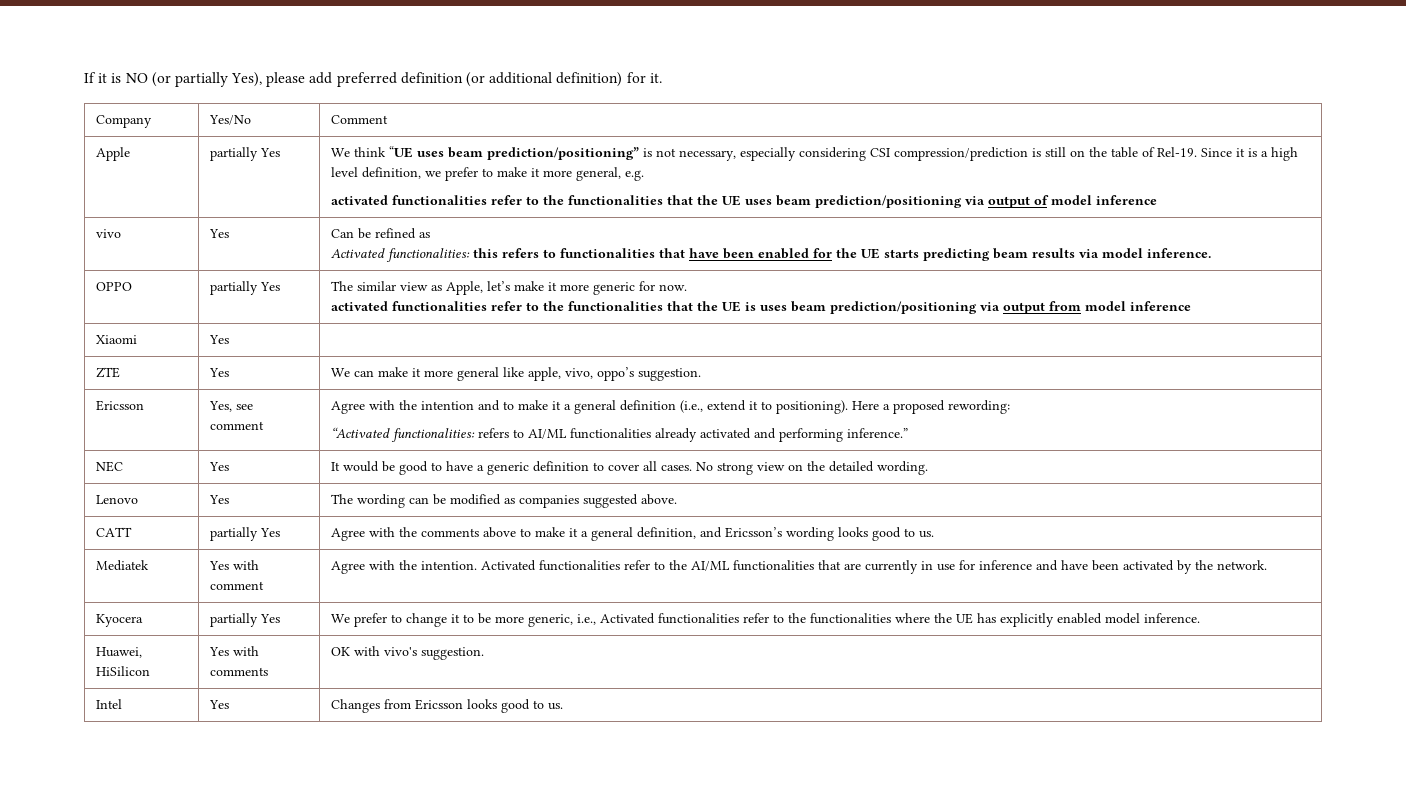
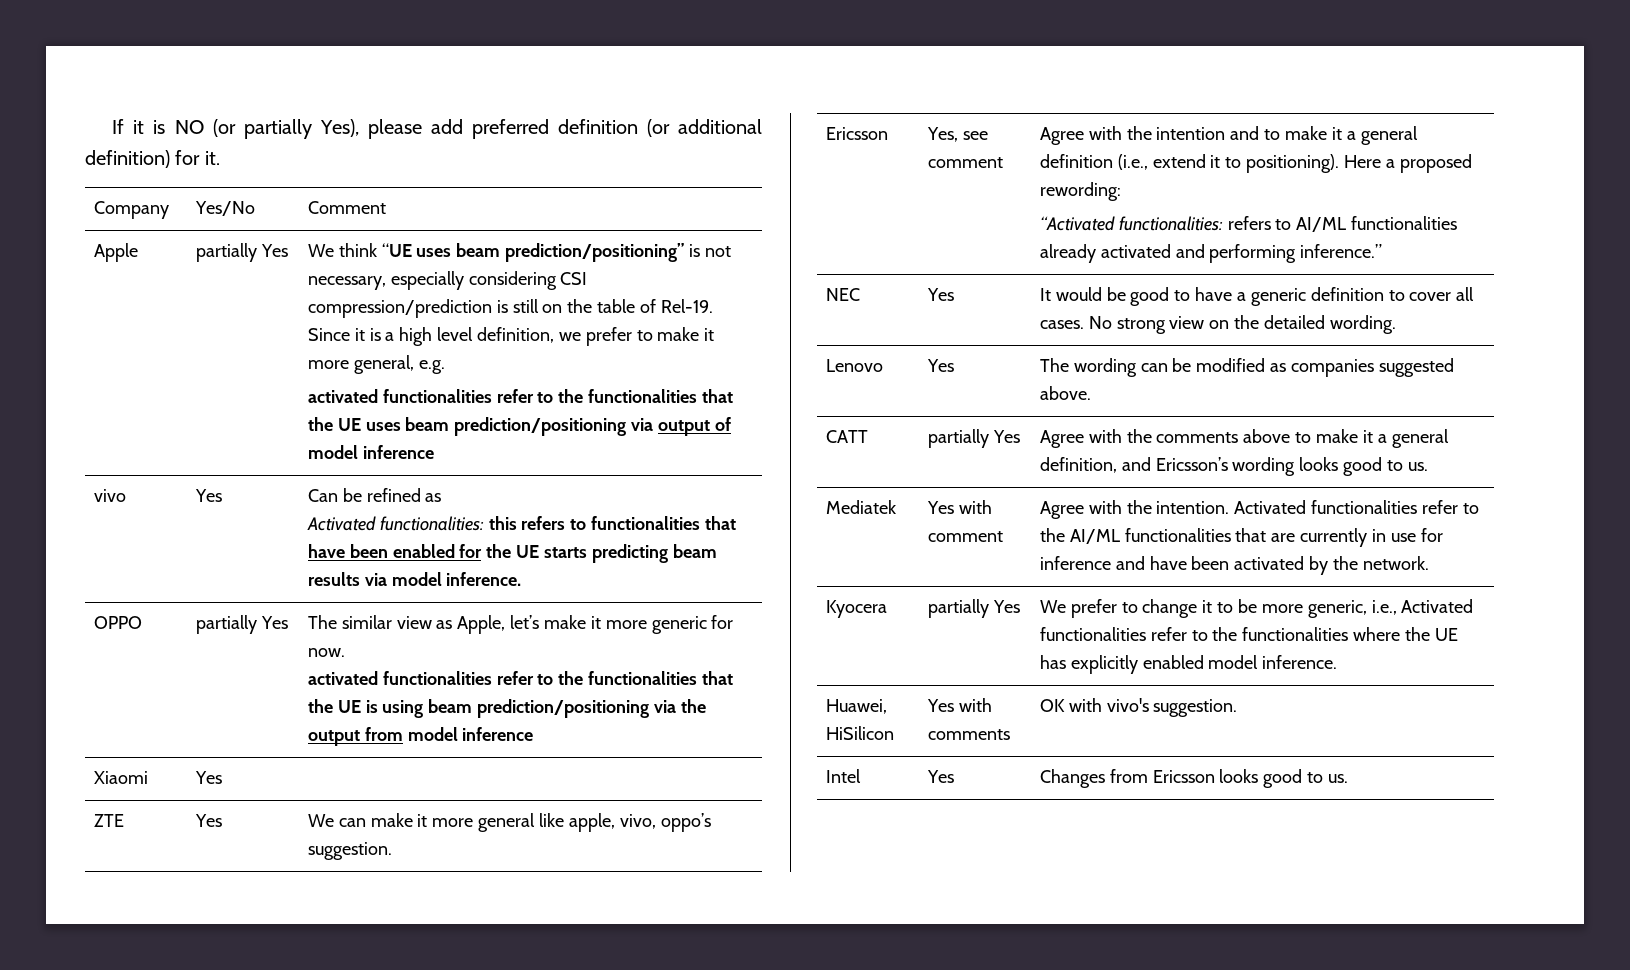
  OPPO | partially Yes | The similar view as Apple, let’s make it more generic for now.
- activated functionalities refer to the functionalities that the UE is uses beam prediction/positioning via output from model inference
+ activated functionalities refer to the functionalities that the UE is using beam prediction/positioning via the output from model inference

